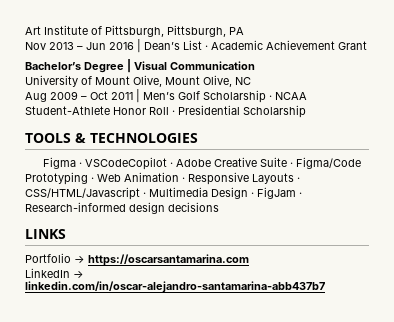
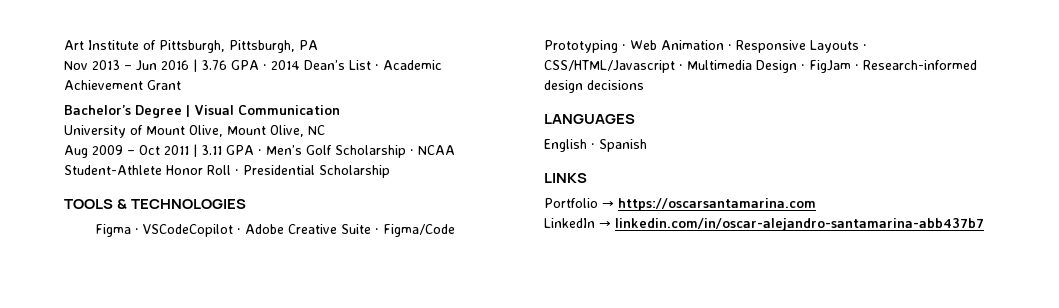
- Nov 2013 – Jun 2016 | Dean’s List · Academic Achievement Grant
+ Nov 2013 – Jun 2016 | 3.76 GPA · 2014 Dean’s List · Academic Achievement Grant
- Aug 2009 – Oct 2011 | Men’s Golf Scholarship · NCAA Student-Athlete Honor Roll · Presidential Scholarship
+ Aug 2009 – Oct 2011 | 3.11 GPA · Men’s Golf Scholarship · NCAA Student-Athlete Honor Roll · Presidential Scholarship
+ LANGUAGES
+ English · Spanish

